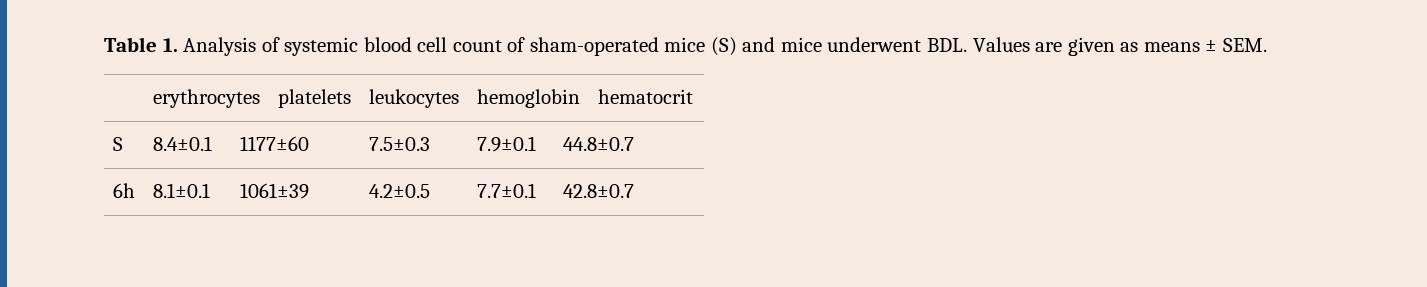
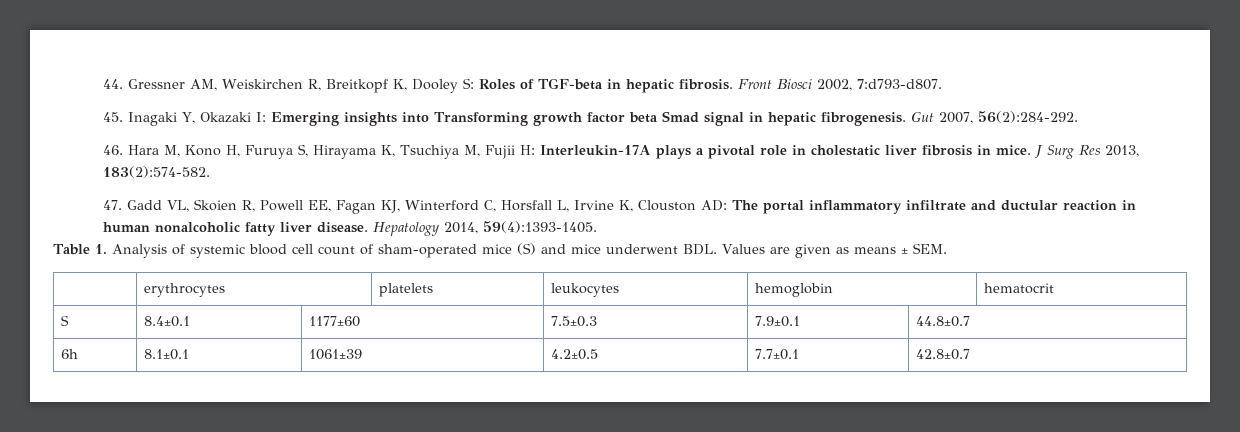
+ 44. Gressner AM, Weiskirchen R, Breitkopf K, Dooley S: Roles of TGF-beta in hepatic fibrosis. Front Biosci 2002, 7:d793-d807.
+ 45. Inagaki Y, Okazaki I: Emerging insights into Transforming growth factor beta Smad signal in hepatic fibrogenesis. Gut 2007, 56(2):284-292.
+ 46. Hara M, Kono H, Furuya S, Hirayama K, Tsuchiya M, Fujii H: Interleukin-17A plays a pivotal role in cholestatic liver fibrosis in mice. J Surg Res 2013, 183(2):574-582.
+ 47. Gadd VL, Skoien R, Powell EE, Fagan KJ, Winterford C, Horsfall L, Irvine K, Clouston AD: The portal inflammatory infiltrate and ductular reaction in human nonalcoholic fatty liver disease. Hepatology 2014, 59(4):1393-1405.

